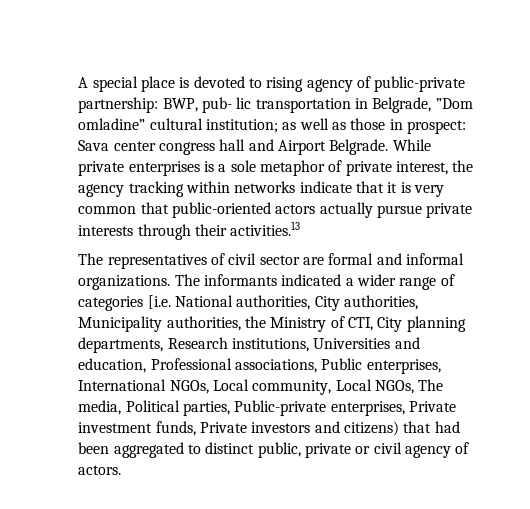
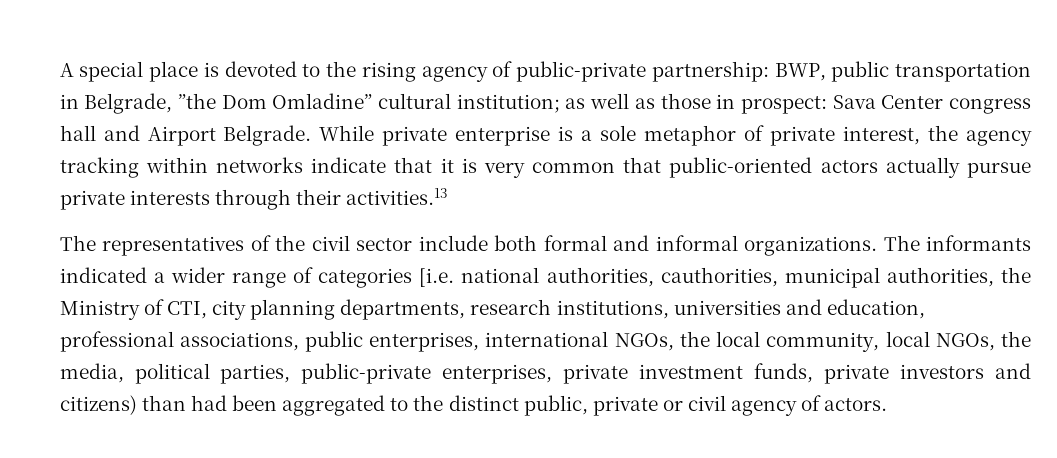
- A special place is devoted to rising agency of public-private partnership: BWP, pub- lic transportation in Belgrade, ”Dom omladine” cultural institution; as well as those in prospect: Sava center congress hall and Airport Belgrade.
+ A special place is devoted to the rising agency of public-private partnership: BWP, public transportation in Belgrade, ”the Dom Omladine” cultural institution; as well as those in prospect: Sava Center congress hall and Airport Belgrade.
- While private enterprises is a sole metaphor of private interest, the agency tracking within networks indicate that it is very common that public-oriented actors actually pursue private interests through their activities.13
+ While private enterprise is a sole metaphor of private interest, the agency tracking within networks indicate that it is very common that public-oriented actors actually pursue private interests through their activities.13
- The representatives of civil sector are formal and informal organizations.
+ The representatives of the civil sector include both formal and informal organizations.
- The informants indicated a wider range of categories [i.e. National authorities, City authorities, Municipality authorities, the Ministry of CTI, City planning departments, Research institutions, Universities and education, Professional associations, Public enterprises, International NGOs, Local community, Local NGOs, The media, Political parties, Public-private enterprises, Private investment funds, Private investors and citizens) that had been aggregated to distinct public, private or civil agency of actors.
+ The informants indicated a wider range of categories [i.e. national authorities, cauthorities, municipal authorities, the Ministry of CTI, city planning departments, research institutions, universities and education, professional associations, public enterprises, international NGOs, the local community, local NGOs, the media, political parties, public-private enterprises, private investment funds, private investors and citizens) than had been aggregated to the distinct public, private or civil agency of actors.

